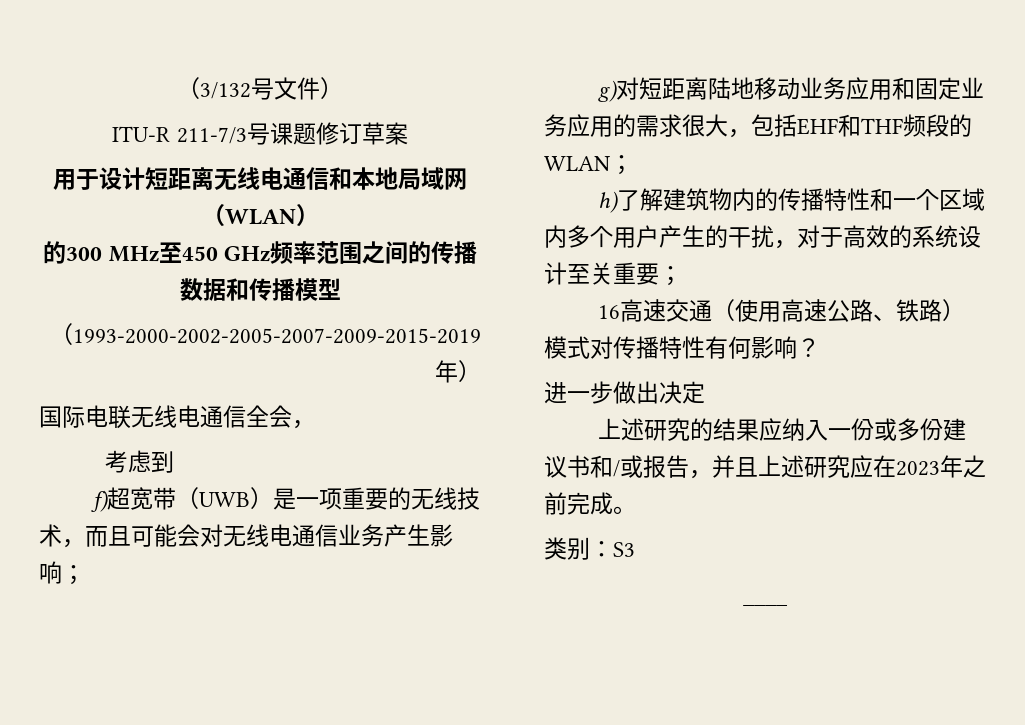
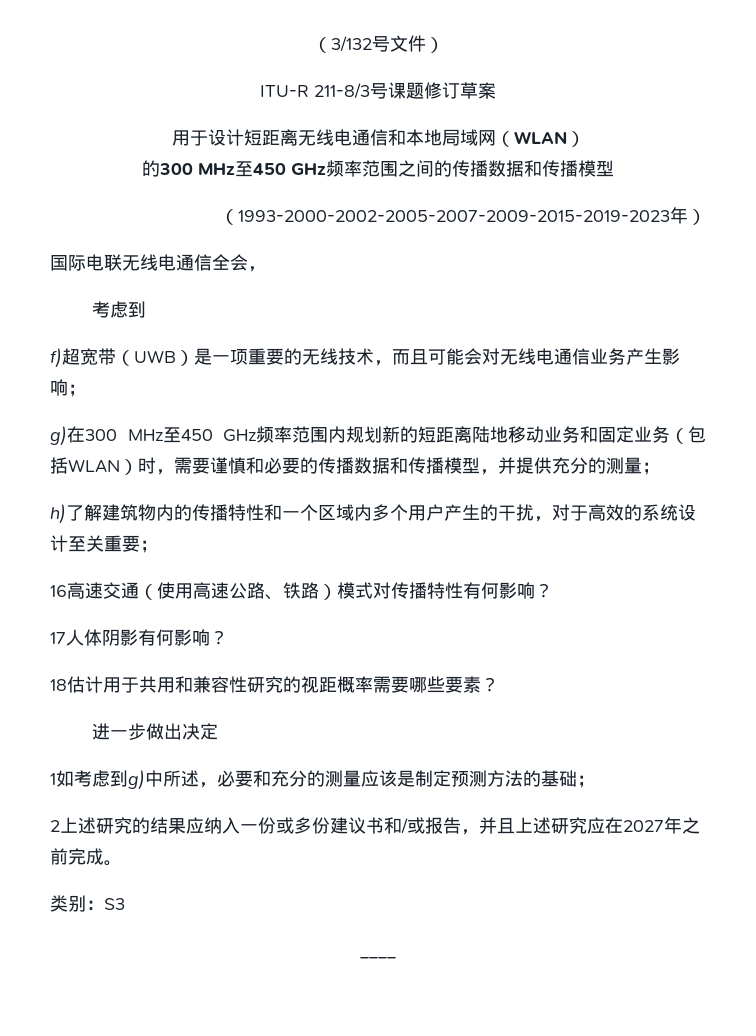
- ITU-R 211-7/3号课题修订草案
+ ITU-R 211-8/3号课题修订草案
- （1993-2000-2002-2005-2007-2009-2015-2019年）
+ （1993-2000-2002-2005-2007-2009-2015-2019-2023年）
- g)对短距离陆地移动业务应用和固定业务应用的需求很大，包括EHF和THF频段的WLAN；
+ g)在300 MHz至450 GHz频率范围内规划新的短距离陆地移动业务和固定业务（包括WLAN）时，需要谨慎和必要的传播数据和传播模型，并提供充分的测量；
+ 17人体阴影有何影响？
+ 18估计用于共用和兼容性研究的视距概率需要哪些要素？
  进一步做出决定
- 上述研究的结果应纳入一份或多份建议书和/或报告，并且上述研究应在2023年之前完成。
+ 1如考虑到g)中所述，必要和充分的测量应该是制定预测方法的基础；
+ 2上述研究的结果应纳入一份或多份建议书和/或报告，并且上述研究应在2027年之前完成。

